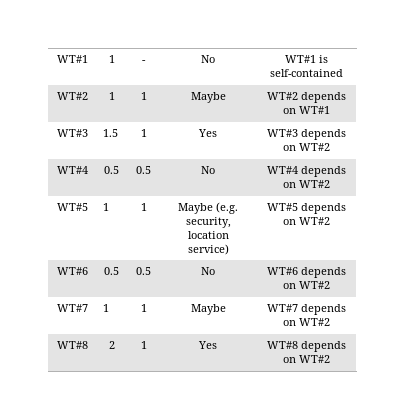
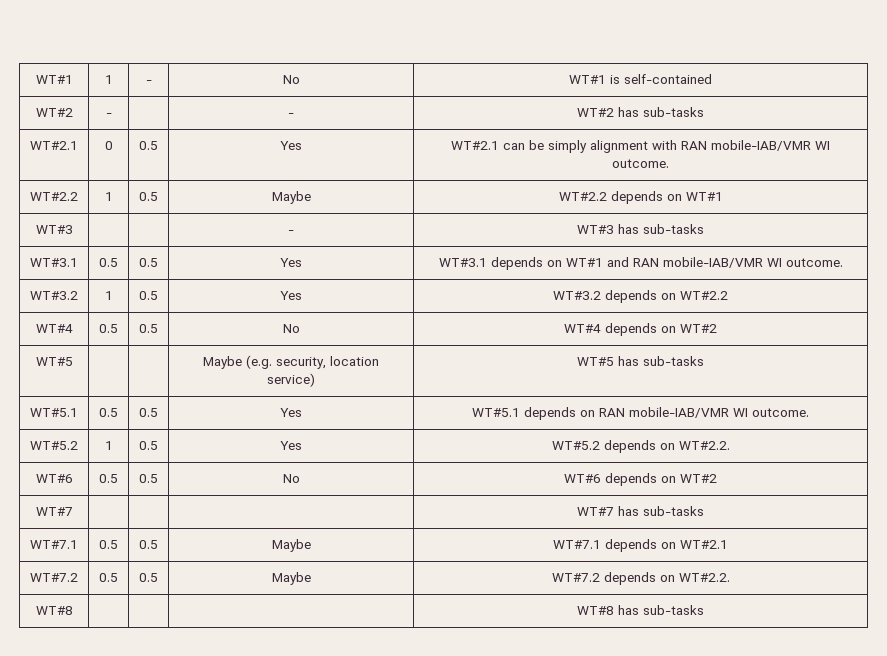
- WT#2 | 1 | 1 | Maybe | WT#2 depends on WT#1
+ WT#2 | - | | - | WT#2 has sub-tasks
+ WT#2.1 | 0 | 0.5 | Yes | WT#2.1 can be simply alignment with RAN mobile-IAB/VMR WI outcome.
+ WT#2.2 | 1 | 0.5 | Maybe | WT#2.2 depends on WT#1
- WT#3 | 1.5 | 1 | Yes | WT#3 depends on WT#2
+ WT#3 | | | - | WT#3 has sub-tasks
+ WT#3.1 | 0.5 | 0.5 | Yes | WT#3.1 depends on WT#1 and RAN mobile-IAB/VMR WI outcome.
+ WT#3.2 | 1 | 0.5 | Yes | WT#3.2 depends on WT#2.2
- WT#5 | 1 | 1 | Maybe (e.g. security, location service) | WT#5 depends on WT#2
+ WT#5 | | | Maybe (e.g. security, location service) | WT#5 has sub-tasks
+ WT#5.1 | 0.5 | 0.5 | Yes | WT#5.1 depends on RAN mobile-IAB/VMR WI outcome.
+ WT#5.2 | 1 | 0.5 | Yes | WT#5.2 depends on WT#2.2.
- WT#7 | 1 | 1 | Maybe | WT#7 depends on WT#2
- WT#8 | 2 | 1 | Yes | WT#8 depends on WT#2
+ WT#7 | | | | WT#7 has sub-tasks
+ WT#7.1 | 0.5 | 0.5 | Maybe | WT#7.1 depends on WT#2.1
+ WT#7.2 | 0.5 | 0.5 | Maybe | WT#7.2 depends on WT#2.2.
+ WT#8 | | | | WT#8 has sub-tasks

